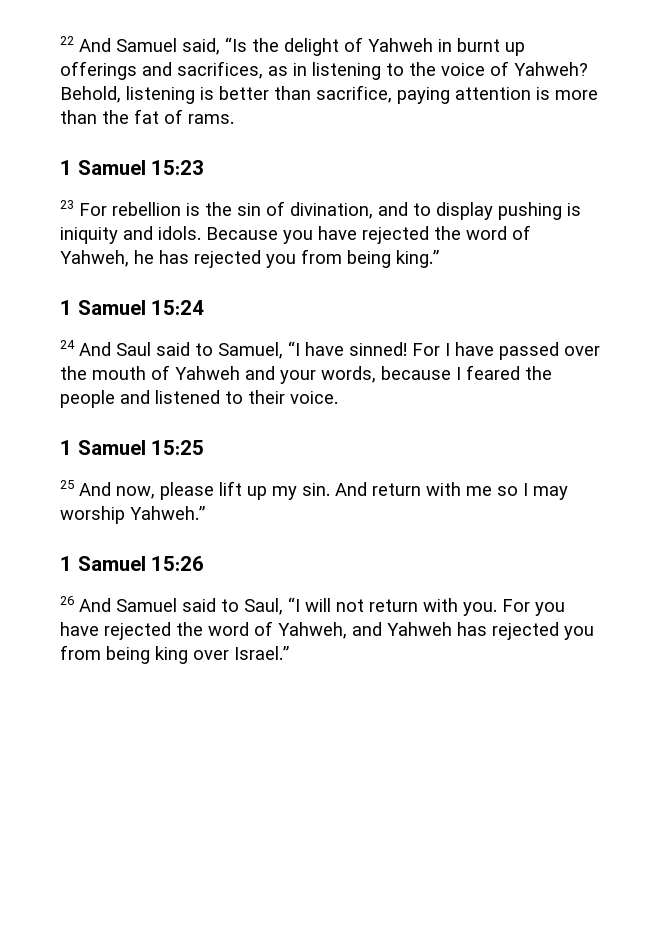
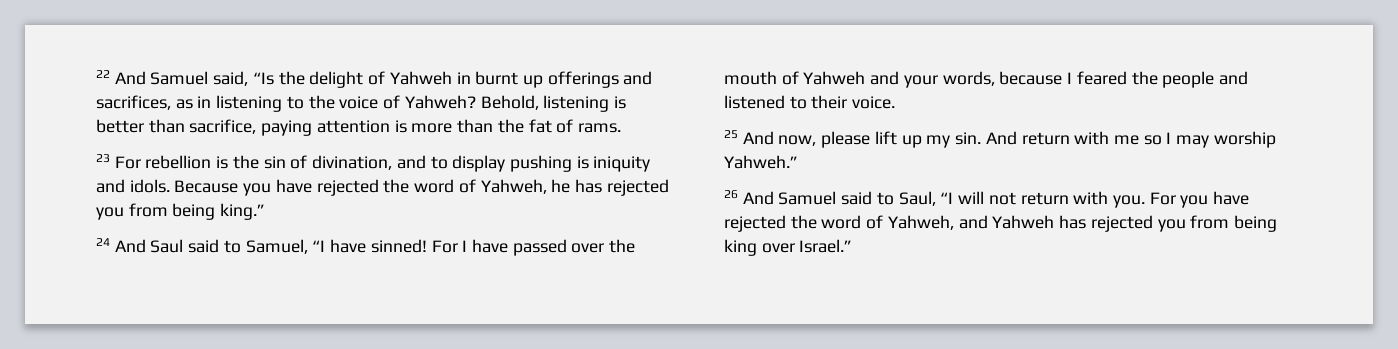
- 1 Samuel 15:23
- 1 Samuel 15:24
- 1 Samuel 15:25
- 1 Samuel 15:26

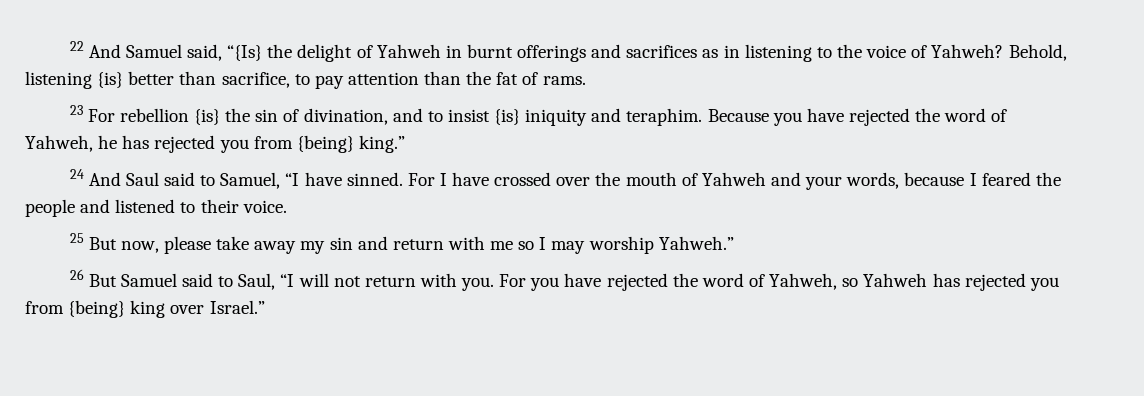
- 22 And Samuel said, “Is the delight of Yahweh in burnt up offerings and sacrifices, as in listening to the voice of Yahweh?
+ 22 And Samuel said, “{Is} the delight of Yahweh in burnt offerings and sacrifices as in listening to the voice of Yahweh?
- Behold, listening is better than sacrifice, paying attention is more than the fat of rams.
+ Behold, listening {is} better than sacrifice, to pay attention than the fat of rams.
- 23 For rebellion is the sin of divination, and to display pushing is iniquity and idols.
+ 23 For rebellion {is} the sin of divination, and to insist {is} iniquity and teraphim.
- Because you have rejected the word of Yahweh, he has rejected you from being king.”
+ Because you have rejected the word of Yahweh, he has rejected you from {being} king.”
- 24 And Saul said to Samuel, “I have sinned!
+ 24 And Saul said to Samuel, “I have sinned.
- For I have passed over the mouth of Yahweh and your words, because I feared the people and listened to their voice.
+ For I have crossed over the mouth of Yahweh and your words, because I feared the people and listened to their voice.
- 25 And now, please lift up my sin. And return with me so I may worship Yahweh.”
+ 25 But now, please take away my sin and return with me so I may worship Yahweh.”
- 26 And Samuel said to Saul, “I will not return with you.
+ 26 But Samuel said to Saul, “I will not return with you.
- For you have rejected the word of Yahweh, and Yahweh has rejected you from being king over Israel.”
+ For you have rejected the word of Yahweh, so Yahweh has rejected you from {being} king over Israel.”

